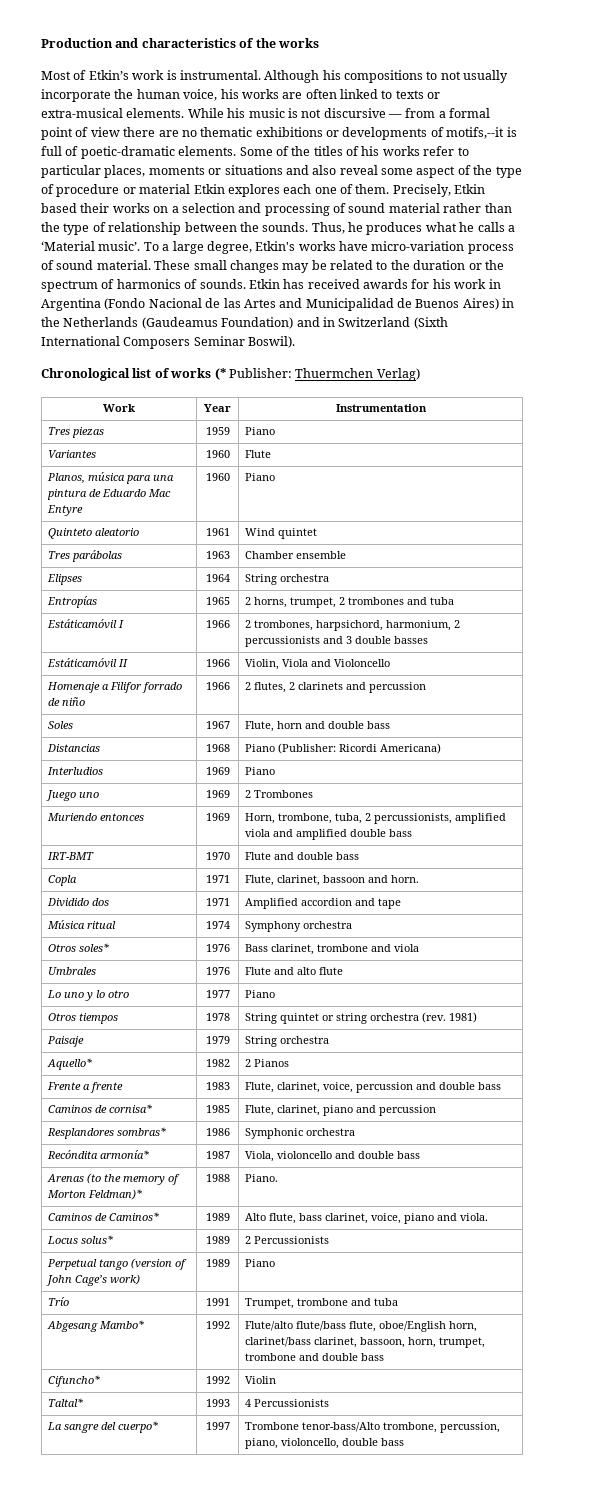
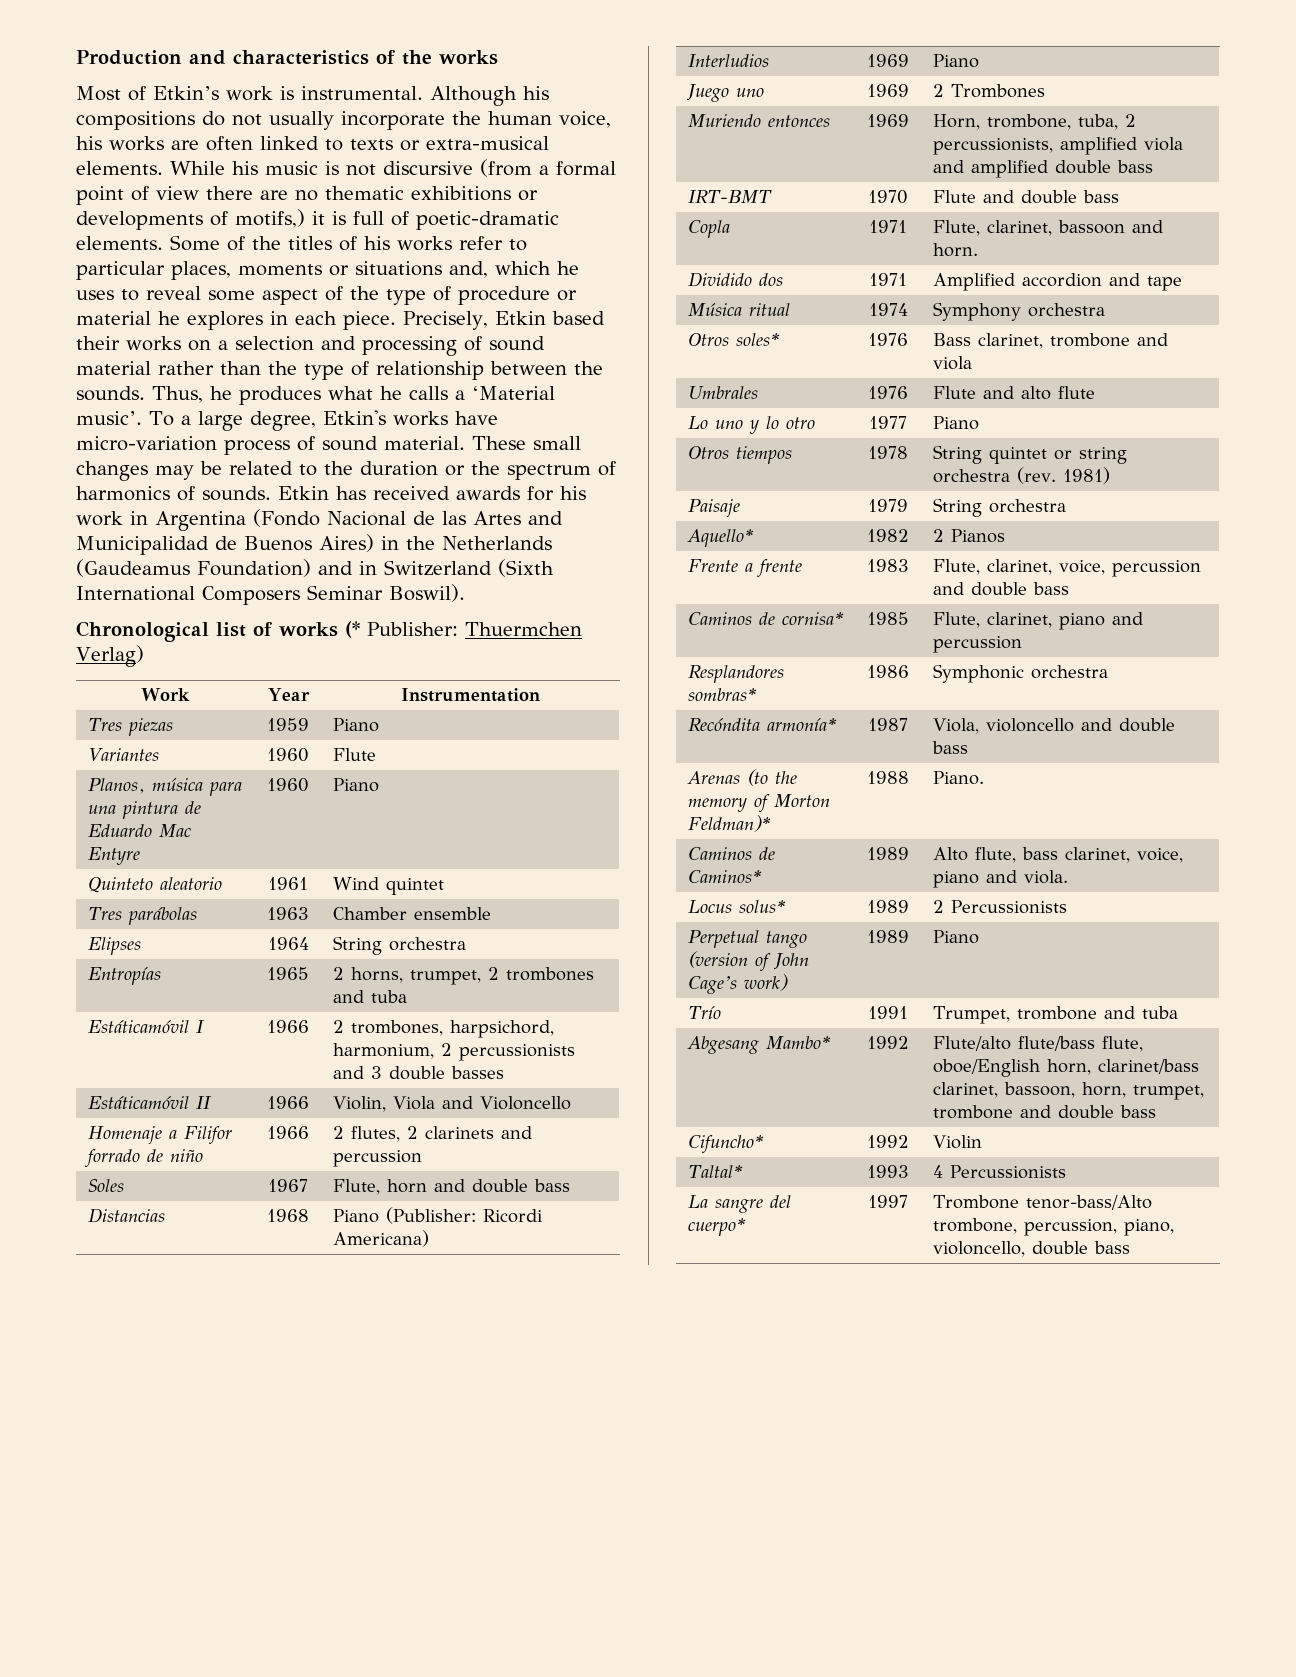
- Although his compositions to not usually incorporate the human voice, his works are often linked to texts or extra-musical elements.
+ Although his compositions do not usually incorporate the human voice, his works are often linked to texts or extra-musical elements.
- While his music is not discursive — from a formal point of view there are no thematic exhibitions or developments of motifs,--it is full of poetic-dramatic elements.
+ While his music is not discursive (from a formal point of view there are no thematic exhibitions or developments of motifs,) it is full of poetic-dramatic elements.
- Some of the titles of his works refer to particular places, moments or situations and also reveal some aspect of the type of procedure or material Etkin explores each one of them.
+ Some of the titles of his works refer to particular places, moments or situations and, which he uses to reveal some aspect of the type of procedure or material he explores in each piece.

